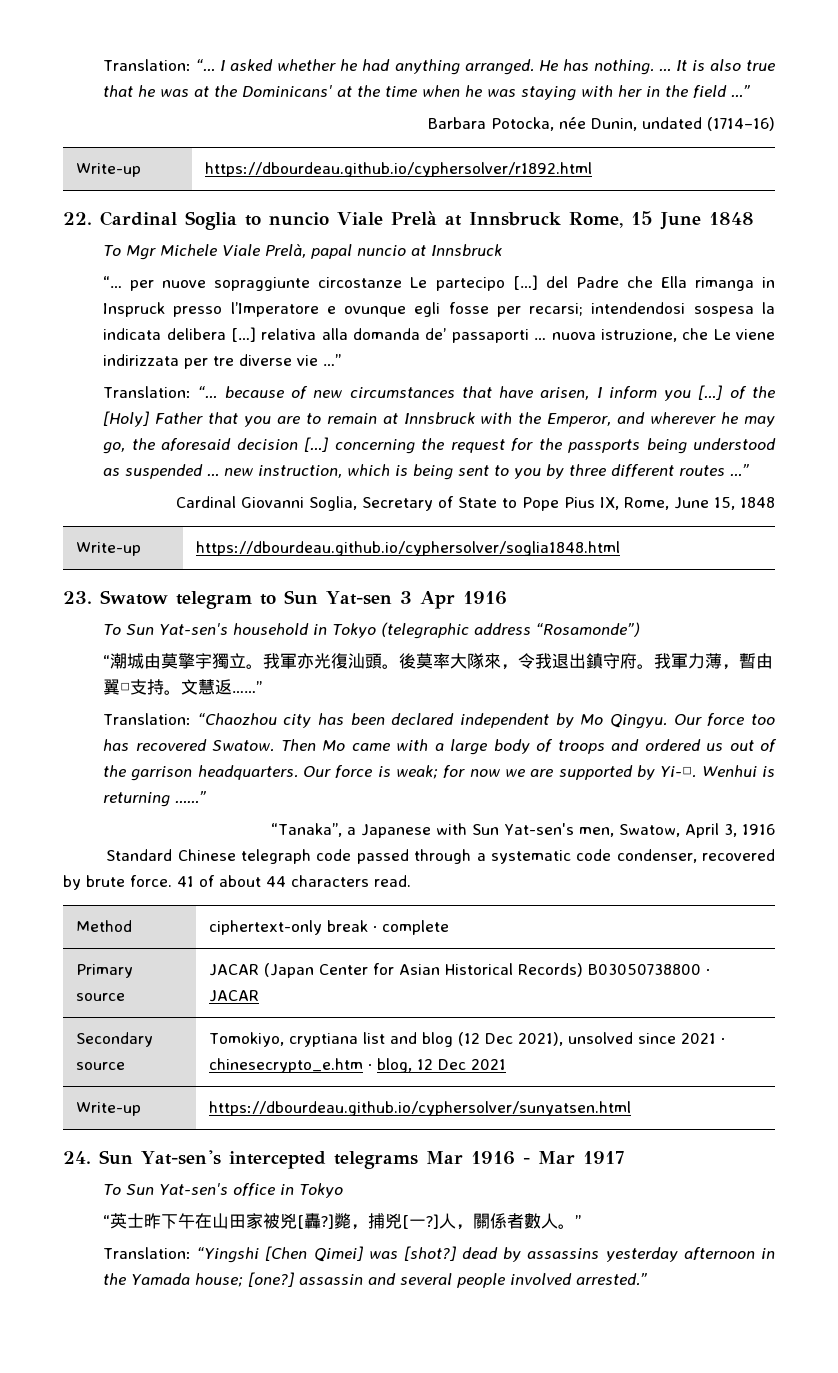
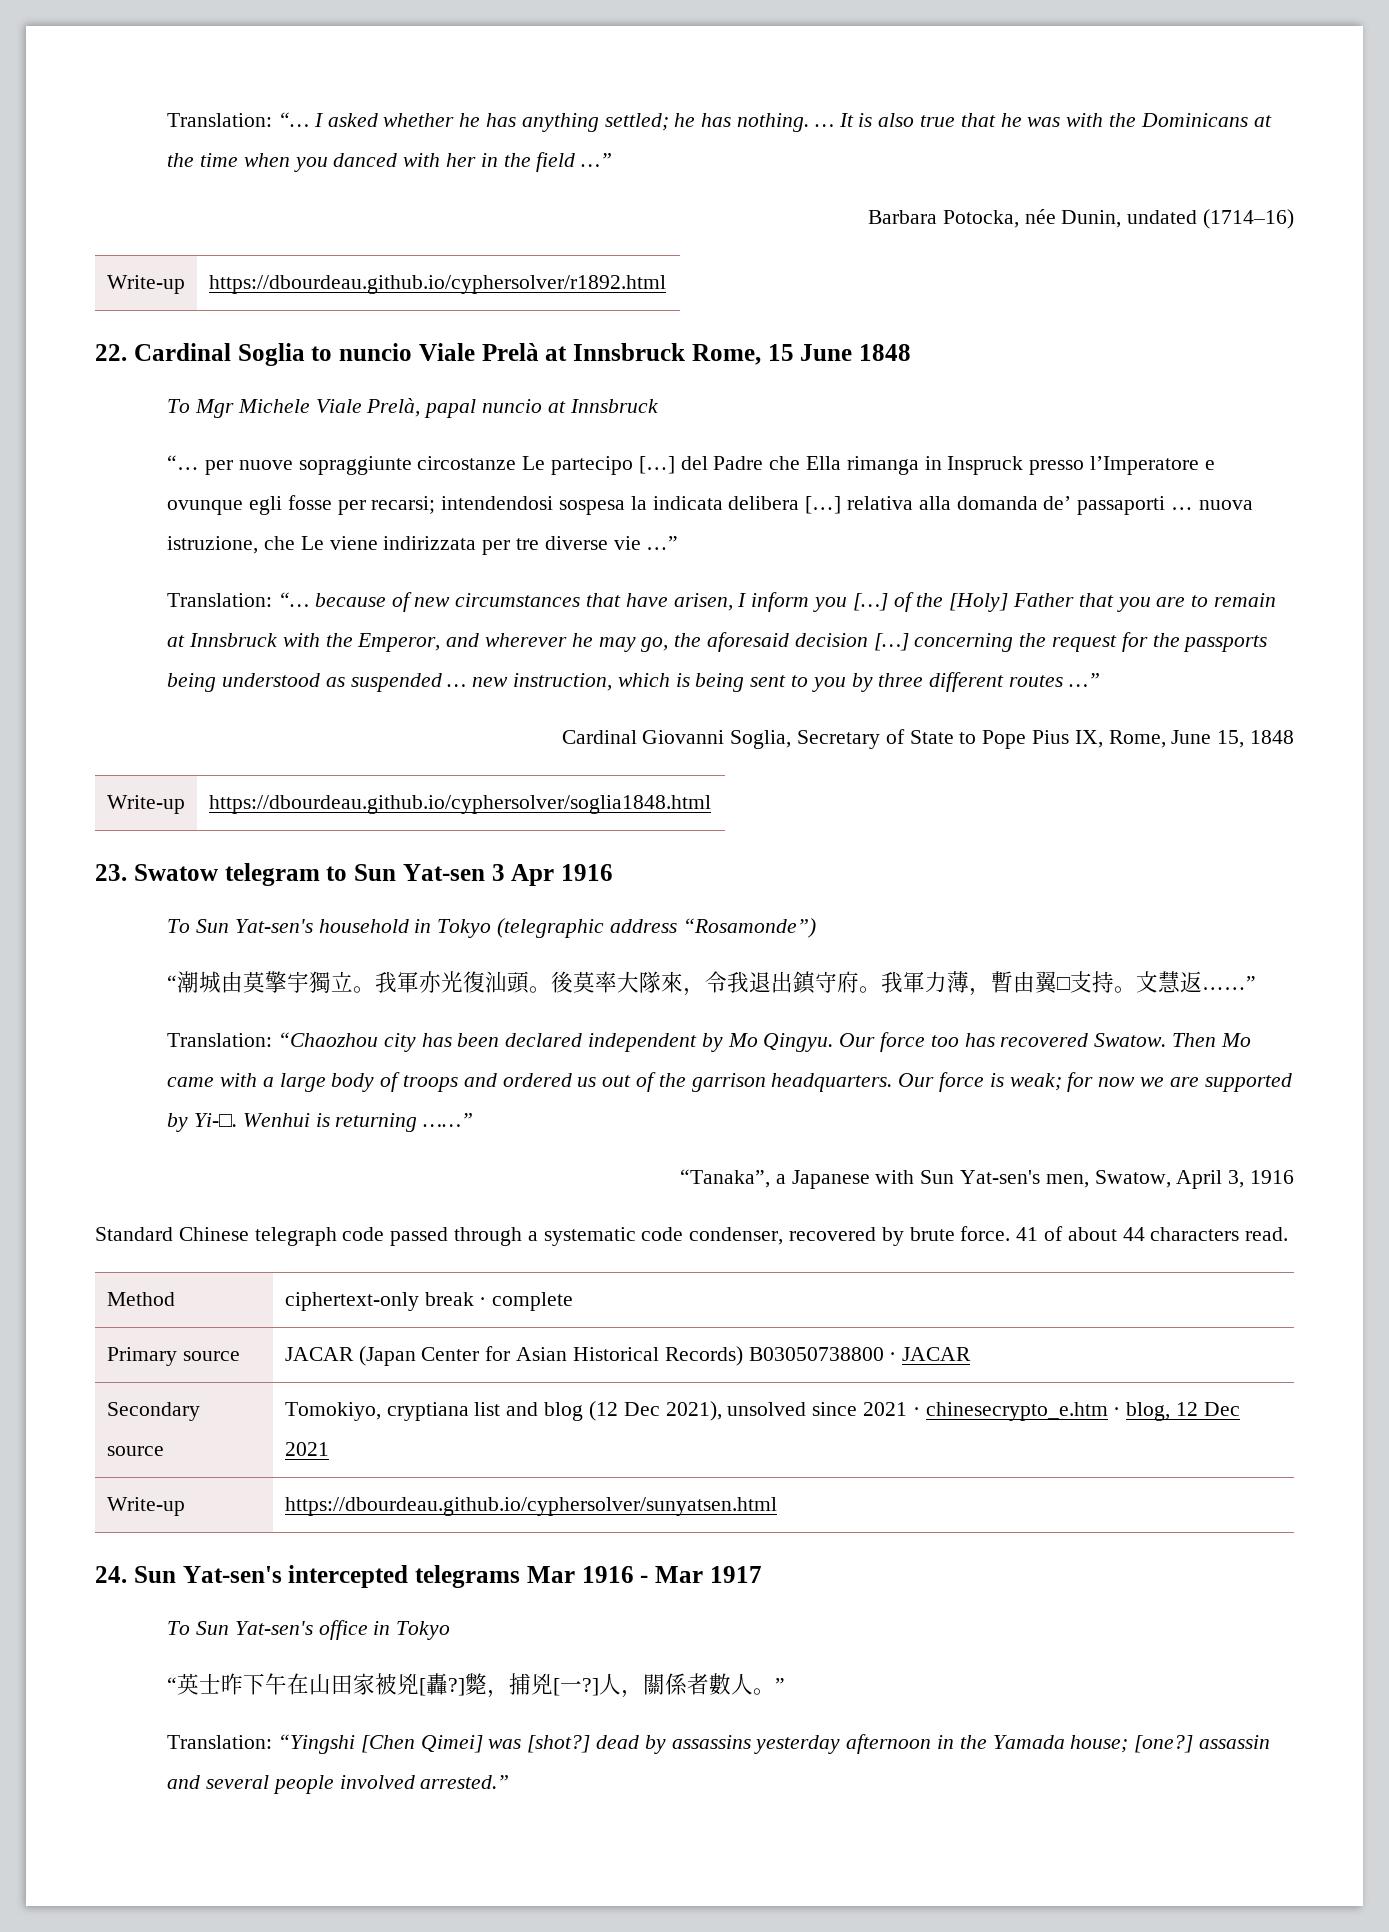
- I asked whether he had anything arranged. He has nothing.
+ I asked whether he has anything settled; he has nothing.
- It is also true that he was at the Dominicans' at the time when he was staying with her in the field …”
+ It is also true that he was with the Dominicans at the time when you danced with her in the field …”

